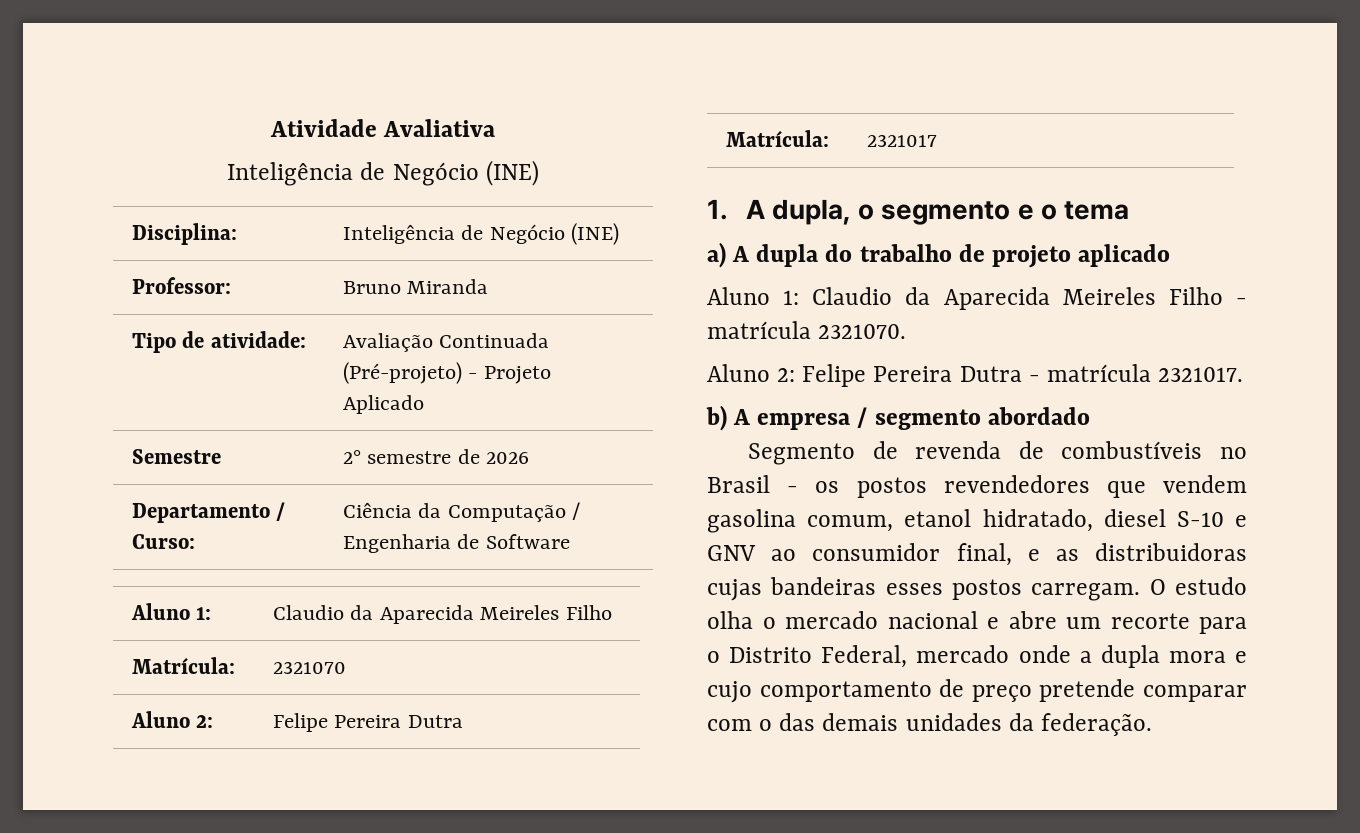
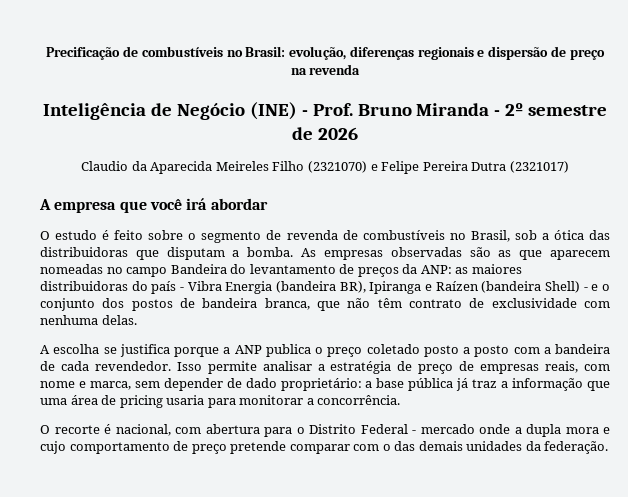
- Atividade Avaliativa
- Inteligência de Negócio (INE)
- Disciplina: | Inteligência de Negócio (INE)
- Professor: | Bruno Miranda
- Tipo de atividade: | Avaliação Continuada (Pré-projeto) - Projeto Aplicado
- Semestre | 2° semestre de 2026
- Departamento / Curso: | Ciência da Computação / Engenharia de Software
- Aluno 1: | Claudio da Aparecida Meireles Filho
- Matrícula: | 2321070
- Aluno 2: | Felipe Pereira Dutra
- Matrícula: | 2321017
- 1. A dupla, o segmento e o tema
- a) A dupla do trabalho de projeto aplicado
- Aluno 1: Claudio da Aparecida Meireles Filho - matrícula 2321070.
- Aluno 2: Felipe Pereira Dutra - matrícula 2321017.
- b) A empresa / segmento abordado
- Segmento de revenda de combustíveis no Brasil - os postos revendedores que vendem gasolina comum, etanol hidratado, diesel S-10 e GNV ao consumidor final, e as distribuidoras cujas bandeiras esses postos carregam. O estudo olha o mercado nacional e abre um recorte para o Distrito Federal, mercado onde a dupla mora e cujo comportamento de preço pretende comparar com o das demais unidades da federação.
+ Precificação de combustíveis no Brasil: evolução, diferenças regionais e dispersão de preço na revenda
+ Inteligência de Negócio (INE) - Prof. Bruno Miranda - 2º semestre de 2026
+ Claudio da Aparecida Meireles Filho (2321070) e Felipe Pereira Dutra (2321017)
+ A empresa que você irá abordar
+ O estudo é feito sobre o segmento de revenda de combustíveis no Brasil, sob a ótica das distribuidoras que disputam a bomba. As empresas observadas são as que aparecem nomeadas no campo Bandeira do levantamento de preços da ANP: as maiores distribuidoras do país - Vibra Energia (bandeira BR), Ipiranga e Raízen (bandeira Shell) - e o conjunto dos postos de bandeira branca, que não têm contrato de exclusividade com nenhuma delas.
+ A escolha se justifica porque a ANP publica o preço coletado posto a posto com a bandeira de cada revendedor. Isso permite analisar a estratégia de preço de empresas reais, com nome e marca, sem depender de dado proprietário: a base pública já traz a informação que uma área de pricing usaria para monitorar a concorrência.
+ O recorte é nacional, com abertura para o Distrito Federal - mercado onde a dupla mora e cujo comportamento de preço pretende comparar com o das demais unidades da federação.

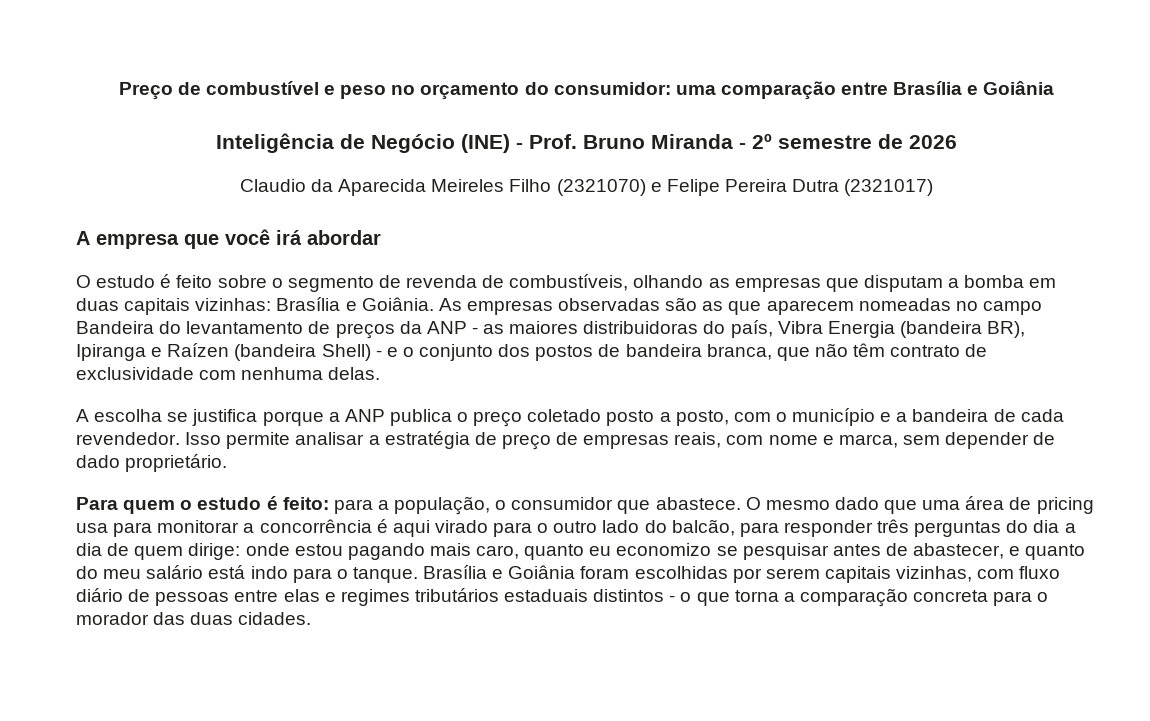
- Precificação de combustíveis no Brasil: evolução, diferenças regionais e dispersão de preço na revenda
+ Preço de combustível e peso no orçamento do consumidor: uma comparação entre Brasília e Goiânia
- O estudo é feito sobre o segmento de revenda de combustíveis no Brasil, sob a ótica das distribuidoras que disputam a bomba.
+ O estudo é feito sobre o segmento de revenda de combustíveis, olhando as empresas que disputam a bomba em duas capitais vizinhas: Brasília e Goiânia.
- As empresas observadas são as que aparecem nomeadas no campo Bandeira do levantamento de preços da ANP: as maiores distribuidoras do país - Vibra Energia (bandeira BR), Ipiranga e Raízen (bandeira Shell) - e o conjunto dos postos de bandeira branca, que não têm contrato de exclusividade com nenhuma delas.
+ As empresas observadas são as que aparecem nomeadas no campo Bandeira do levantamento de preços da ANP - as maiores distribuidoras do país, Vibra Energia (bandeira BR), Ipiranga e Raízen (bandeira Shell) - e o conjunto dos postos de bandeira branca, que não têm contrato de exclusividade com nenhuma delas.
- A escolha se justifica porque a ANP publica o preço coletado posto a posto com a bandeira de cada revendedor.
+ A escolha se justifica porque a ANP publica o preço coletado posto a posto, com o município e a bandeira de cada revendedor.
- Isso permite analisar a estratégia de preço de empresas reais, com nome e marca, sem depender de dado proprietário: a base pública já traz a informação que uma área de pricing usaria para monitorar a concorrência.
- O recorte é nacional, com abertura para o Distrito Federal - mercado onde a dupla mora e cujo comportamento de preço pretende comparar com o das demais unidades da federação.
+ Isso permite analisar a estratégia de preço de empresas reais, com nome e marca, sem depender de dado proprietário.
+ Para quem o estudo é feito: para a população, o consumidor que abastece. O mesmo dado que uma área de pricing usa para monitorar a concorrência é aqui virado para o outro lado do balcão, para responder três perguntas do dia a dia de quem dirige: onde estou pagando mais caro, quanto eu economizo se pesquisar antes de abastecer, e quanto do meu salário está indo para o tanque. Brasília e Goiânia foram escolhidas por serem capitais vizinhas, com fluxo diário de pessoas entre elas e regimes tributários estaduais distintos - o que torna a comparação concreta para o morador das duas cidades.

